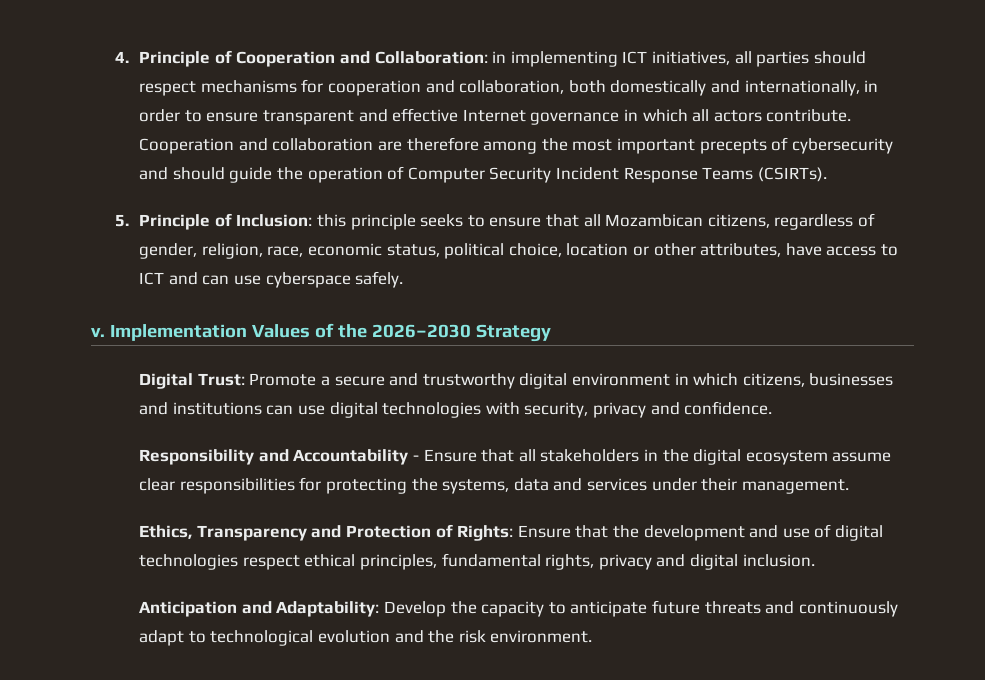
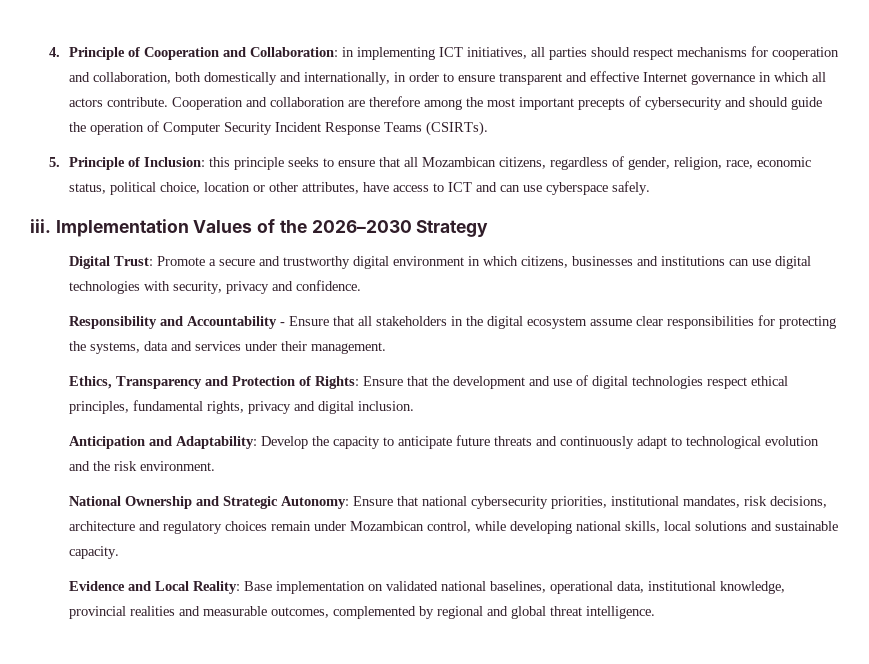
- v.
+ iii.
+ National Ownership and Strategic Autonomy: Ensure that national cybersecurity priorities, institutional mandates, risk decisions, architecture and regulatory choices remain under Mozambican control, while developing national skills, local solutions and sustainable capacity.
+ Evidence and Local Reality: Base implementation on validated national baselines, operational data, institutional knowledge, provincial realities and measurable outcomes, complemented by regional and global threat intelligence.

